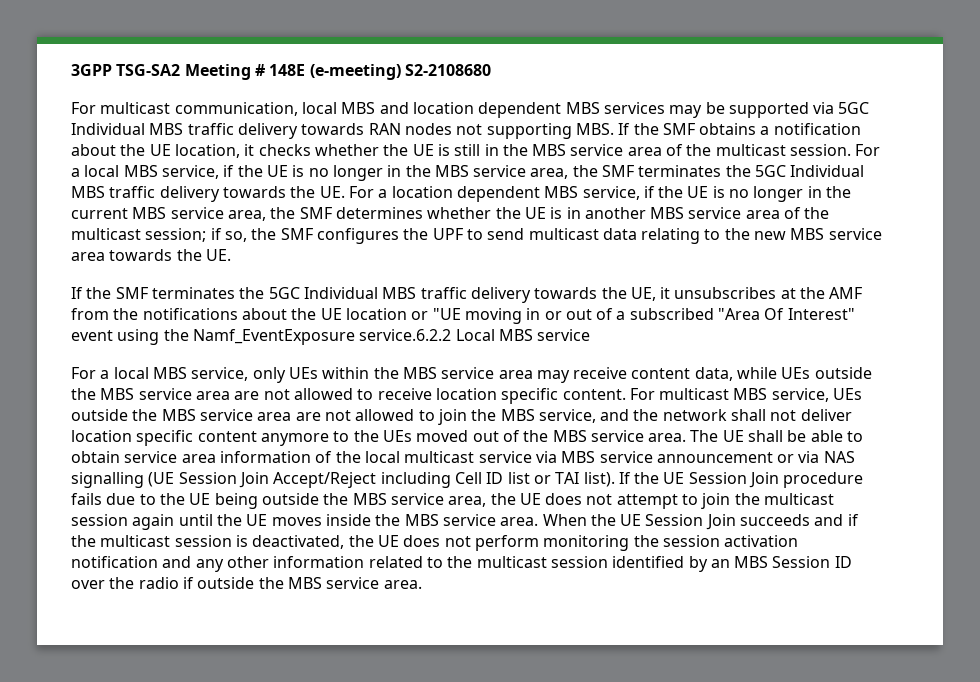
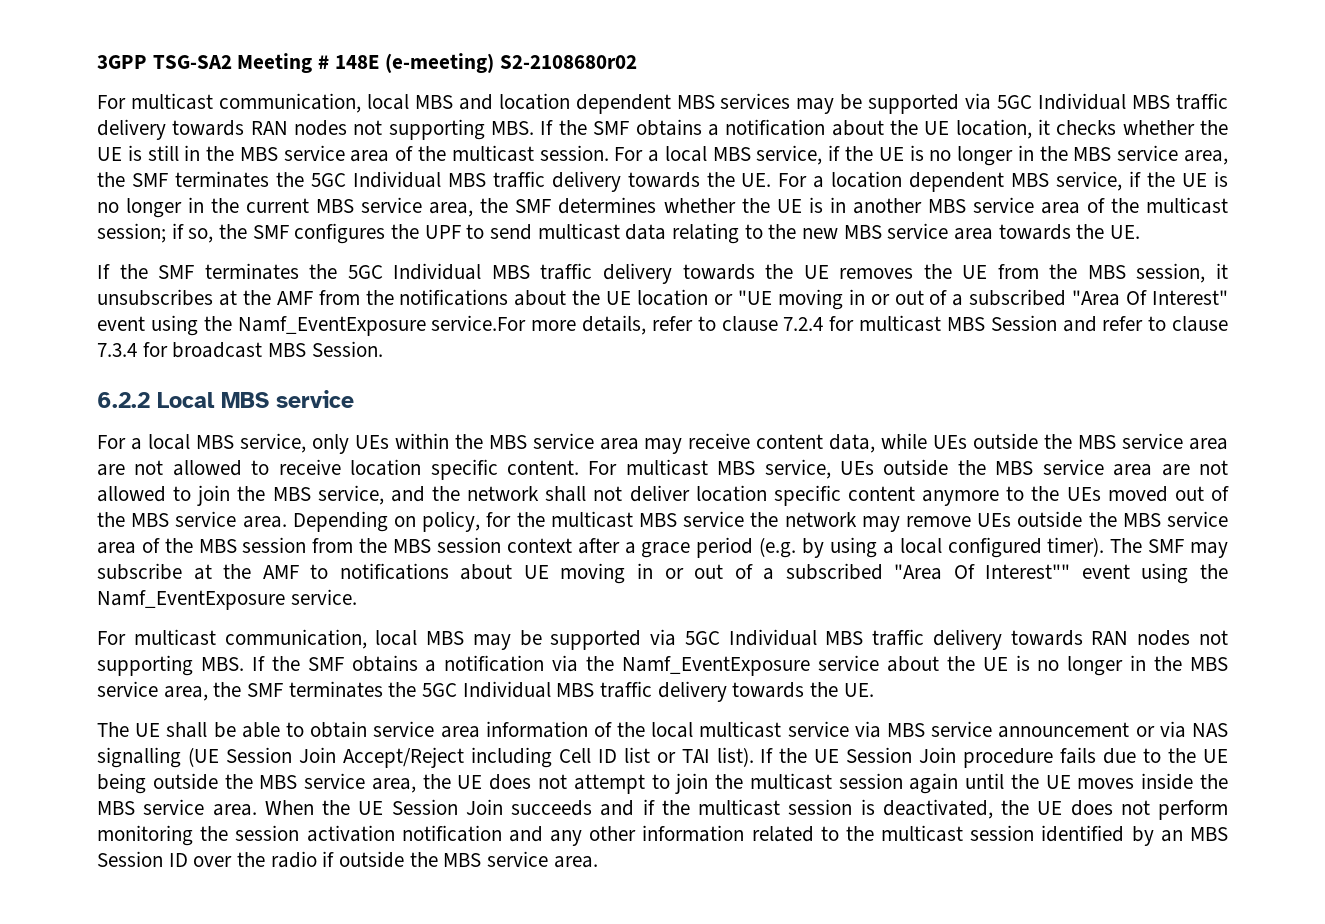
- 3GPP TSG-SA2 Meeting # 148E (e-meeting) S2-2108680
+ 3GPP TSG-SA2 Meeting # 148E (e-meeting) S2-2108680r02
- If the SMF terminates the 5GC Individual MBS traffic delivery towards the UE, it unsubscribes at the AMF from the notifications about the UE location or "UE moving in or out of a subscribed "Area Of Interest" event using the Namf_EventExposure service.6.2.2 Local MBS service
+ If the SMF terminates the 5GC Individual MBS traffic delivery towards the UE removes the UE from the MBS session, it unsubscribes at the AMF from the notifications about the UE location or "UE moving in or out of a subscribed "Area Of Interest" event using the Namf_EventExposure service.For more details, refer to clause 7.2.4 for multicast MBS Session and refer to clause 7.3.4 for broadcast MBS Session.
+ 6.2.2 Local MBS service
- For multicast MBS service, UEs outside the MBS service area are not allowed to join the MBS service, and the network shall not deliver location specific content anymore to the UEs moved out of the MBS service area. The UE shall be able to obtain service area information of the local multicast service via MBS service announcement or via NAS signalling (UE Session Join Accept/Reject including Cell ID list or TAI list).
+ For multicast MBS service, UEs outside the MBS service area are not allowed to join the MBS service, and the network shall not deliver location specific content anymore to the UEs moved out of the MBS service area. Depending on policy, for the multicast MBS service the network may remove UEs outside the MBS service area of the MBS session from the MBS session context after a grace period (e.g. by using a local configured timer). The SMF may subscribe at the AMF to notifications about UE moving in or out of a subscribed "Area Of Interest"" event using the Namf_EventExposure service.
+ For multicast communication, local MBS may be supported via 5GC Individual MBS traffic delivery towards RAN nodes not supporting MBS. If the SMF obtains a notification via the Namf_EventExposure service about the UE is no longer in the MBS service area, the SMF terminates the 5GC Individual MBS traffic delivery towards the UE.
+ The UE shall be able to obtain service area information of the local multicast service via MBS service announcement or via NAS signalling (UE Session Join Accept/Reject including Cell ID list or TAI list).

